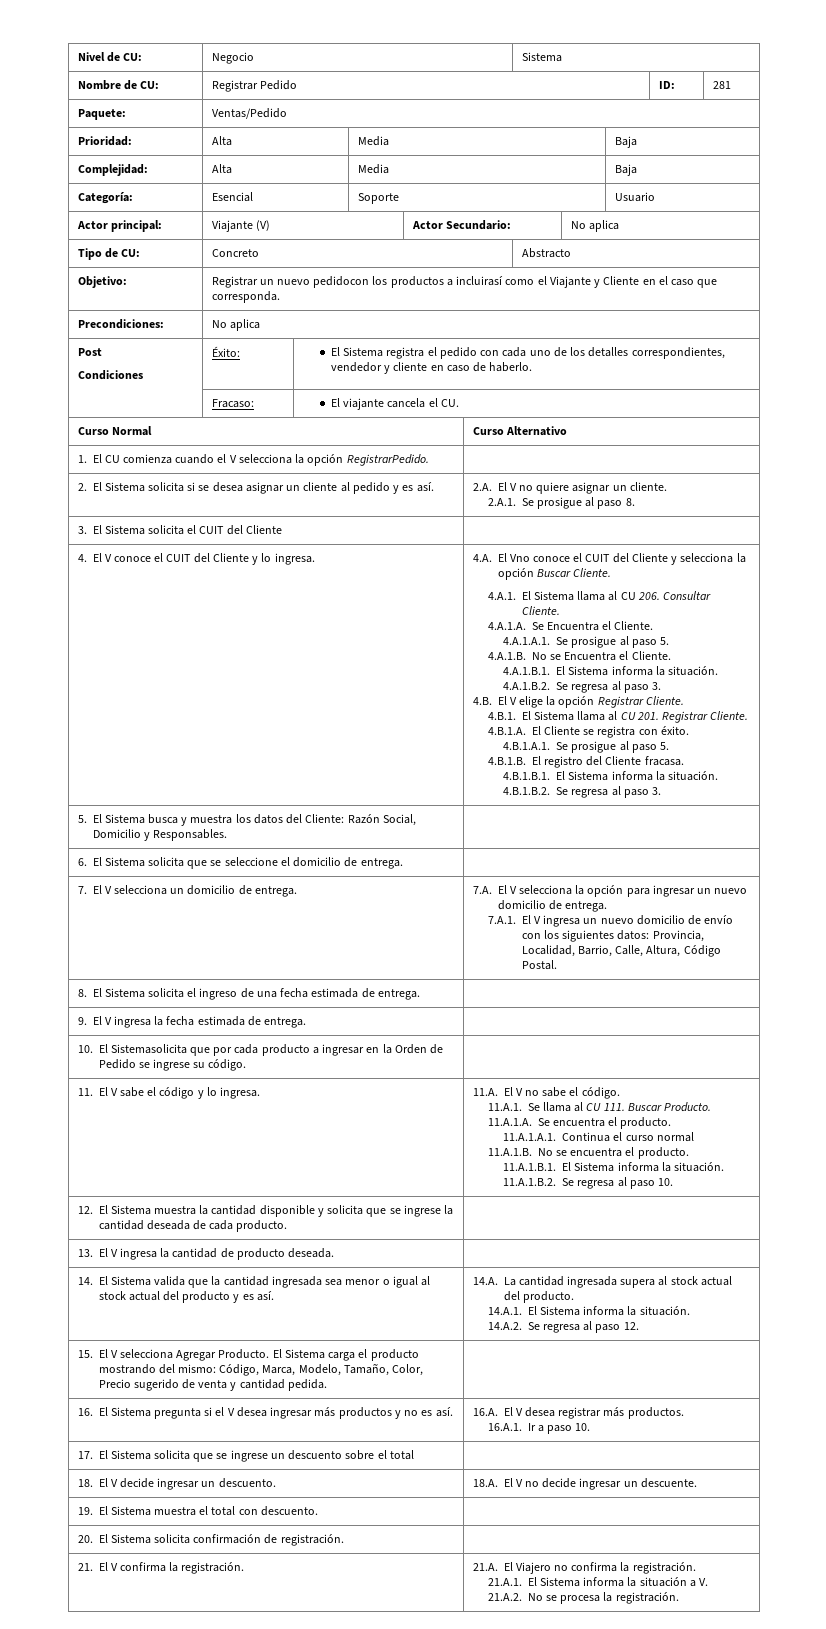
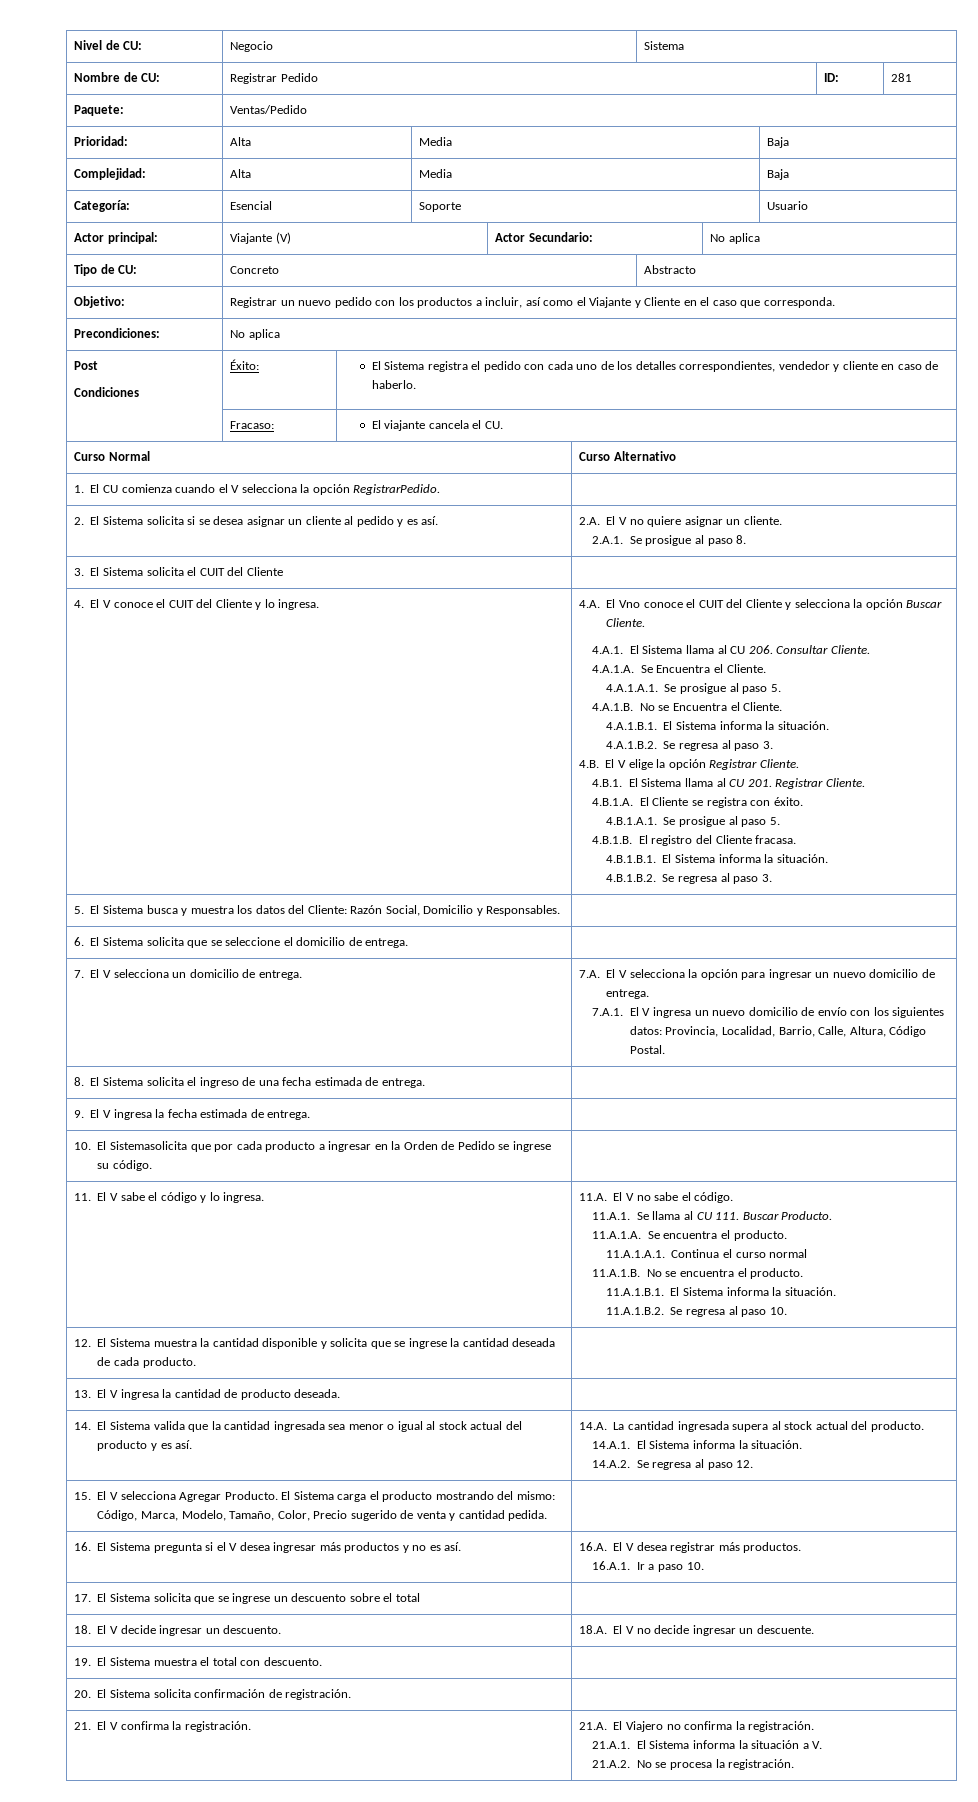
- Objetivo: | Registrar un nuevo pedidocon los productos a incluirasí como el Viajante y Cliente en el caso que corresponda.
+ Objetivo: | Registrar un nuevo pedido con los productos a incluir, así como el Viajante y Cliente en el caso que corresponda.

